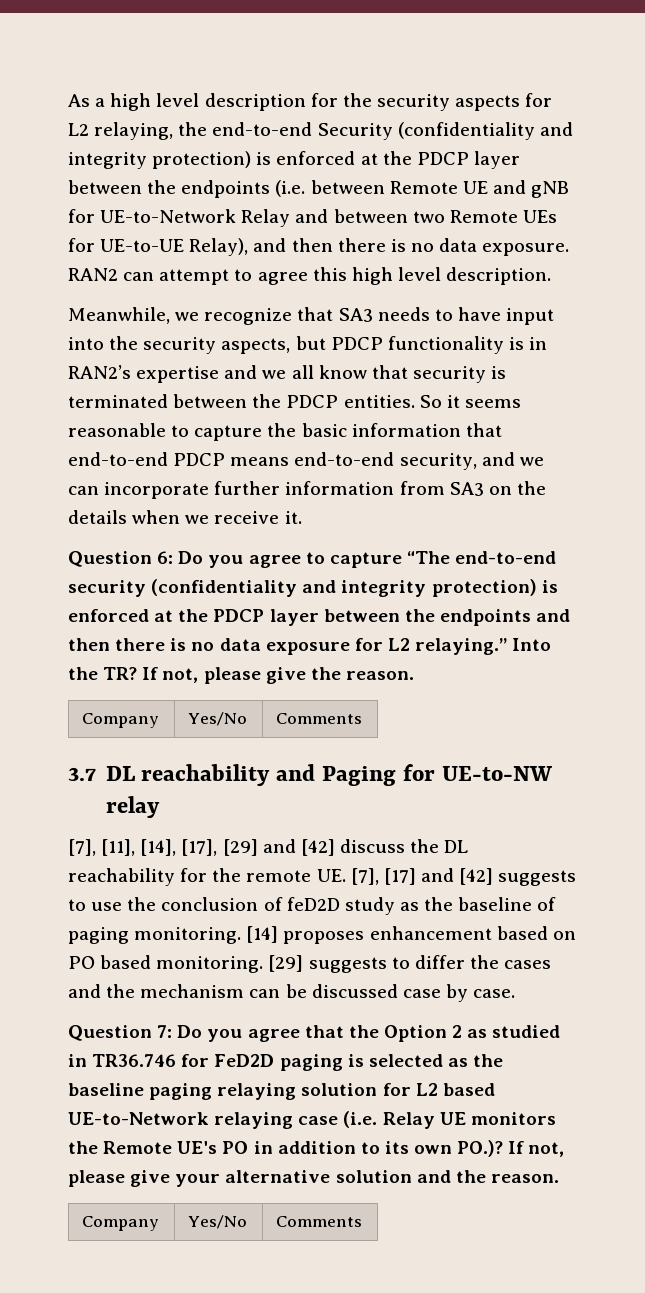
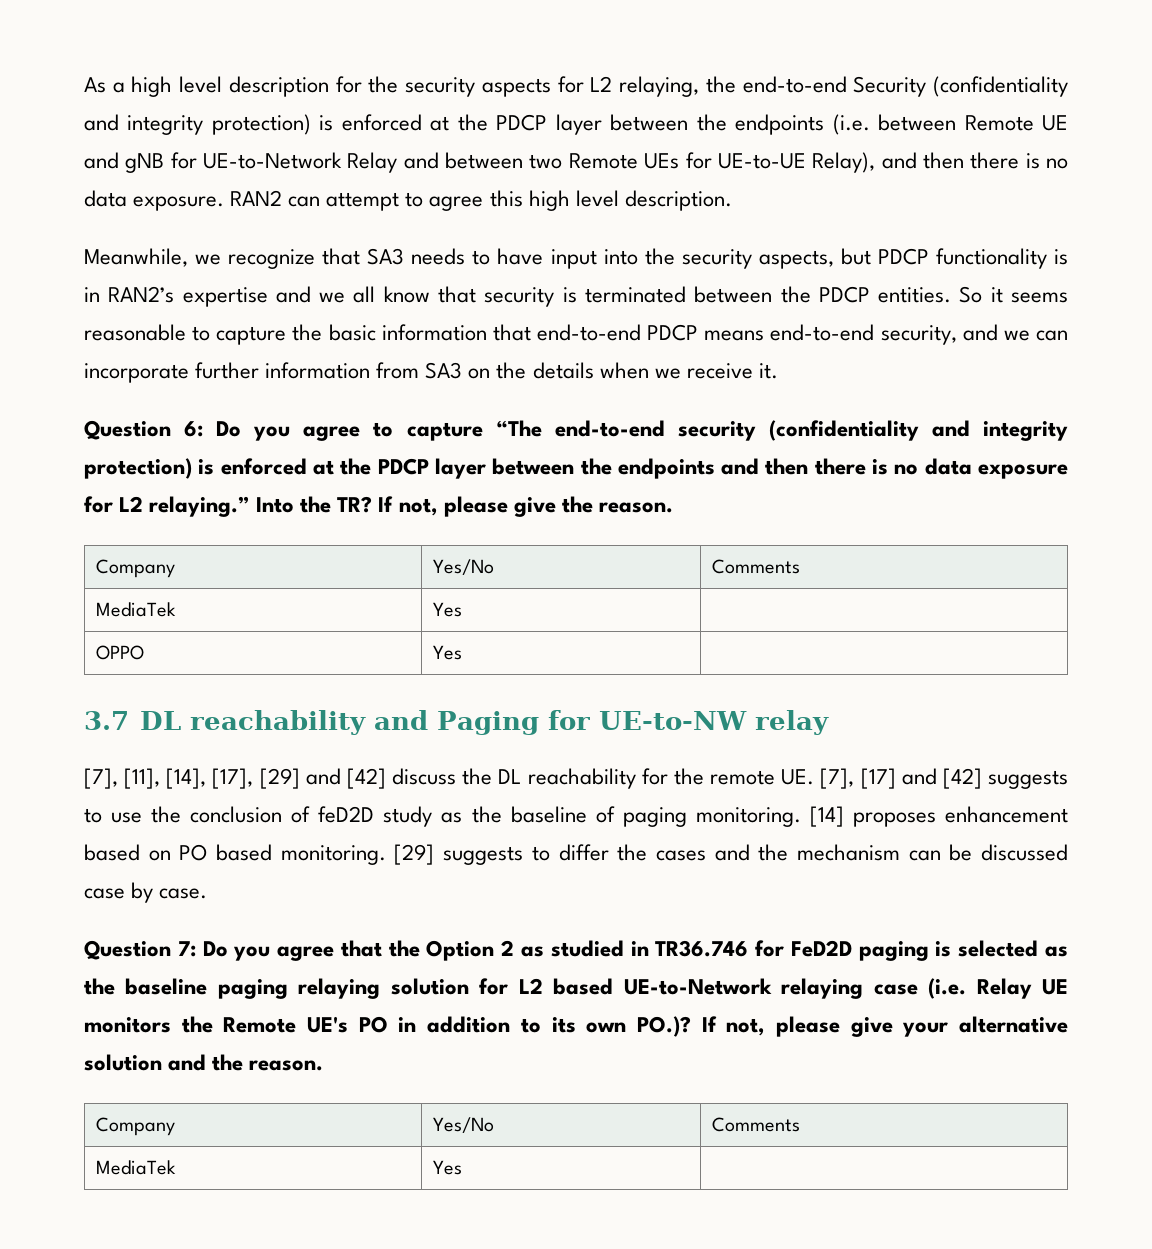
  If not, please give the reason.
  Company | Yes/No | Comments
+ MediaTek | Yes |
+ OPPO | Yes |
  If not, please give your alternative solution and the reason.
  Company | Yes/No | Comments
+ MediaTek | Yes |

